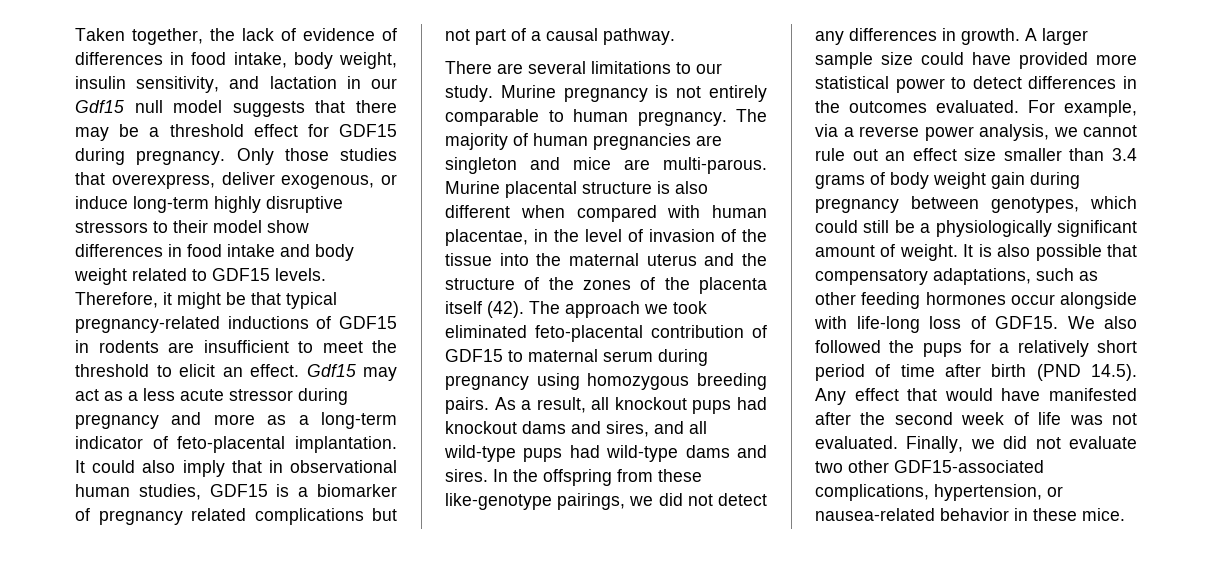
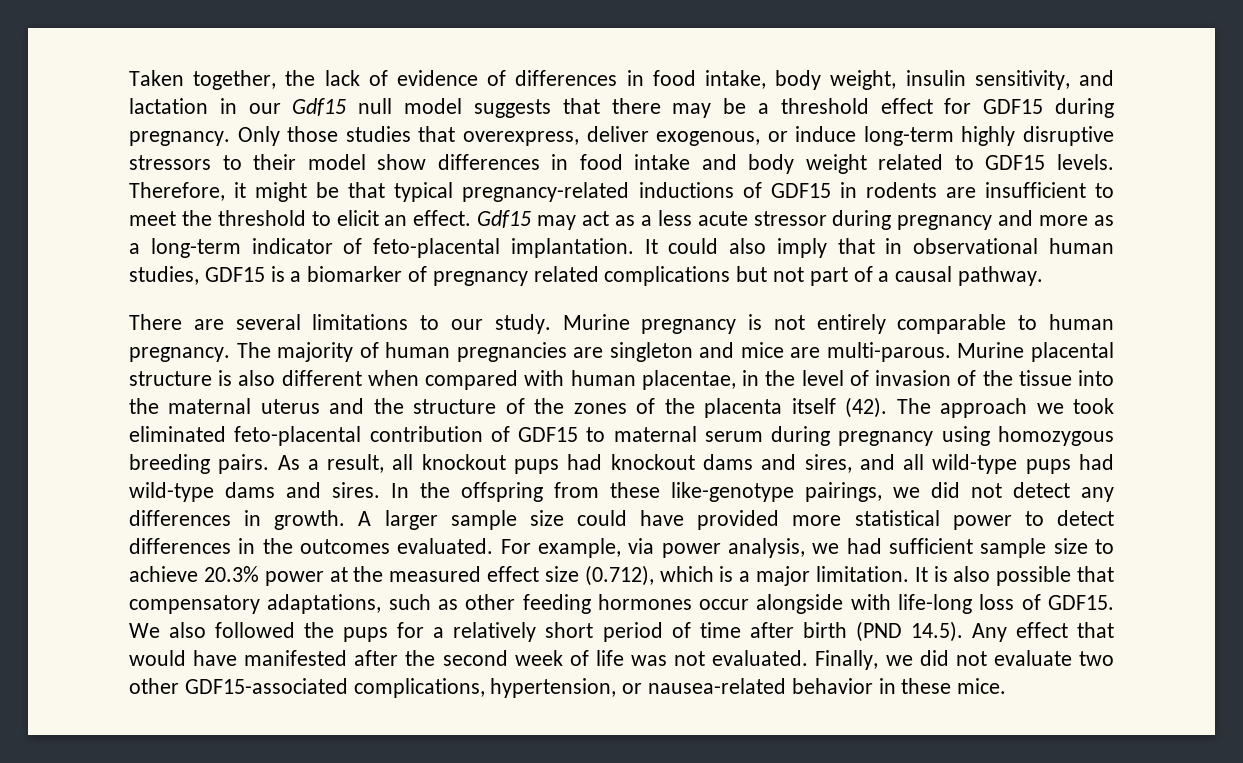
- For example, via a reverse power analysis, we cannot rule out an effect size smaller than 3.4 grams of body weight gain during pregnancy between genotypes, which could still be a physiologically significant amount of weight.
+ For example, via power analysis, we had sufficient sample size to achieve 20.3% power at the measured effect size (0.712), which is a major limitation.

